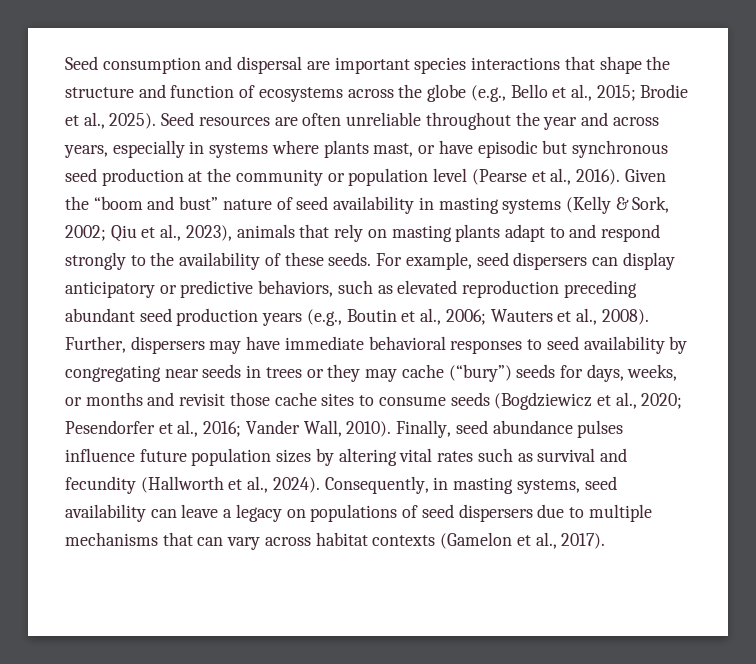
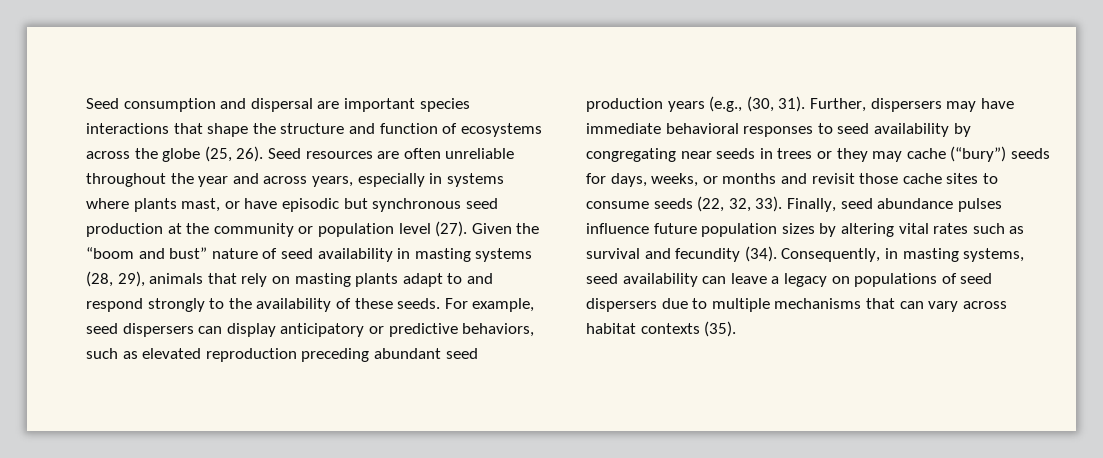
- Seed consumption and dispersal are important species interactions that shape the structure and function of ecosystems across the globe (e.g., Bello et al., 2015; Brodie et al., 2025).
+ Seed consumption and dispersal are important species interactions that shape the structure and function of ecosystems across the globe (25, 26).
- Seed resources are often unreliable throughout the year and across years, especially in systems where plants mast, or have episodic but synchronous seed production at the community or population level (Pearse et al., 2016).
+ Seed resources are often unreliable throughout the year and across years, especially in systems where plants mast, or have episodic but synchronous seed production at the community or population level (27).
- Given the “boom and bust” nature of seed availability in masting systems (Kelly & Sork, 2002; Qiu et al., 2023), animals that rely on masting plants adapt to and respond strongly to the availability of these seeds.
+ Given the “boom and bust” nature of seed availability in masting systems (28, 29), animals that rely on masting plants adapt to and respond strongly to the availability of these seeds.
- For example, seed dispersers can display anticipatory or predictive behaviors, such as elevated reproduction preceding abundant seed production years (e.g., Boutin et al., 2006; Wauters et al., 2008).
+ For example, seed dispersers can display anticipatory or predictive behaviors, such as elevated reproduction preceding abundant seed production years (e.g., (30, 31).
- Further, dispersers may have immediate behavioral responses to seed availability by congregating near seeds in trees or they may cache (“bury”) seeds for days, weeks, or months and revisit those cache sites to consume seeds (Bogdziewicz et al., 2020; Pesendorfer et al., 2016; Vander Wall, 2010).
+ Further, dispersers may have immediate behavioral responses to seed availability by congregating near seeds in trees or they may cache (“bury”) seeds for days, weeks, or months and revisit those cache sites to consume seeds (22, 32, 33).
- Finally, seed abundance pulses influence future population sizes by altering vital rates such as survival and fecundity (Hallworth et al., 2024).
+ Finally, seed abundance pulses influence future population sizes by altering vital rates such as survival and fecundity (34).
- Consequently, in masting systems, seed availability can leave a legacy on populations of seed dispersers due to multiple mechanisms that can vary across habitat contexts (Gamelon et al., 2017).
+ Consequently, in masting systems, seed availability can leave a legacy on populations of seed dispersers due to multiple mechanisms that can vary across habitat contexts (35).

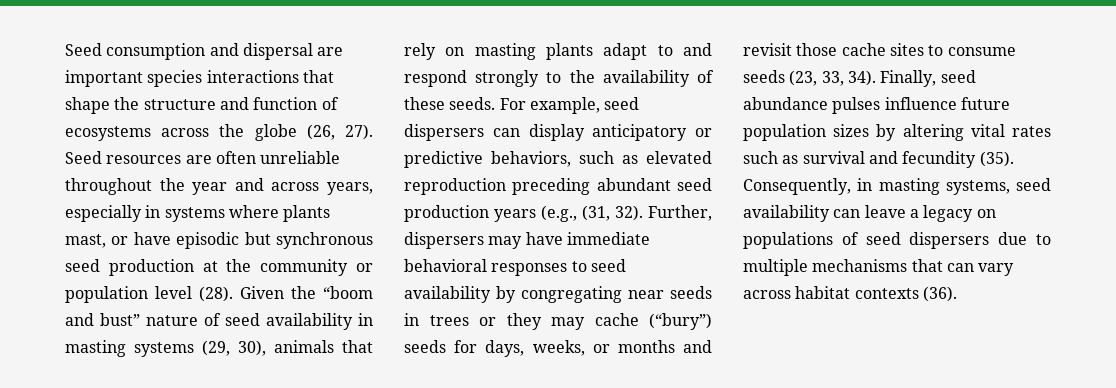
- Seed consumption and dispersal are important species interactions that shape the structure and function of ecosystems across the globe (25, 26).
+ Seed consumption and dispersal are important species interactions that shape the structure and function of ecosystems across the globe (26, 27).
- Seed resources are often unreliable throughout the year and across years, especially in systems where plants mast, or have episodic but synchronous seed production at the community or population level (27).
+ Seed resources are often unreliable throughout the year and across years, especially in systems where plants mast, or have episodic but synchronous seed production at the community or population level (28).
- Given the “boom and bust” nature of seed availability in masting systems (28, 29), animals that rely on masting plants adapt to and respond strongly to the availability of these seeds.
+ Given the “boom and bust” nature of seed availability in masting systems (29, 30), animals that rely on masting plants adapt to and respond strongly to the availability of these seeds.
- For example, seed dispersers can display anticipatory or predictive behaviors, such as elevated reproduction preceding abundant seed production years (e.g., (30, 31).
+ For example, seed dispersers can display anticipatory or predictive behaviors, such as elevated reproduction preceding abundant seed production years (e.g., (31, 32).
- Further, dispersers may have immediate behavioral responses to seed availability by congregating near seeds in trees or they may cache (“bury”) seeds for days, weeks, or months and revisit those cache sites to consume seeds (22, 32, 33).
+ Further, dispersers may have immediate behavioral responses to seed availability by congregating near seeds in trees or they may cache (“bury”) seeds for days, weeks, or months and revisit those cache sites to consume seeds (23, 33, 34).
- Finally, seed abundance pulses influence future population sizes by altering vital rates such as survival and fecundity (34).
+ Finally, seed abundance pulses influence future population sizes by altering vital rates such as survival and fecundity (35).
- Consequently, in masting systems, seed availability can leave a legacy on populations of seed dispersers due to multiple mechanisms that can vary across habitat contexts (35).
+ Consequently, in masting systems, seed availability can leave a legacy on populations of seed dispersers due to multiple mechanisms that can vary across habitat contexts (36).

